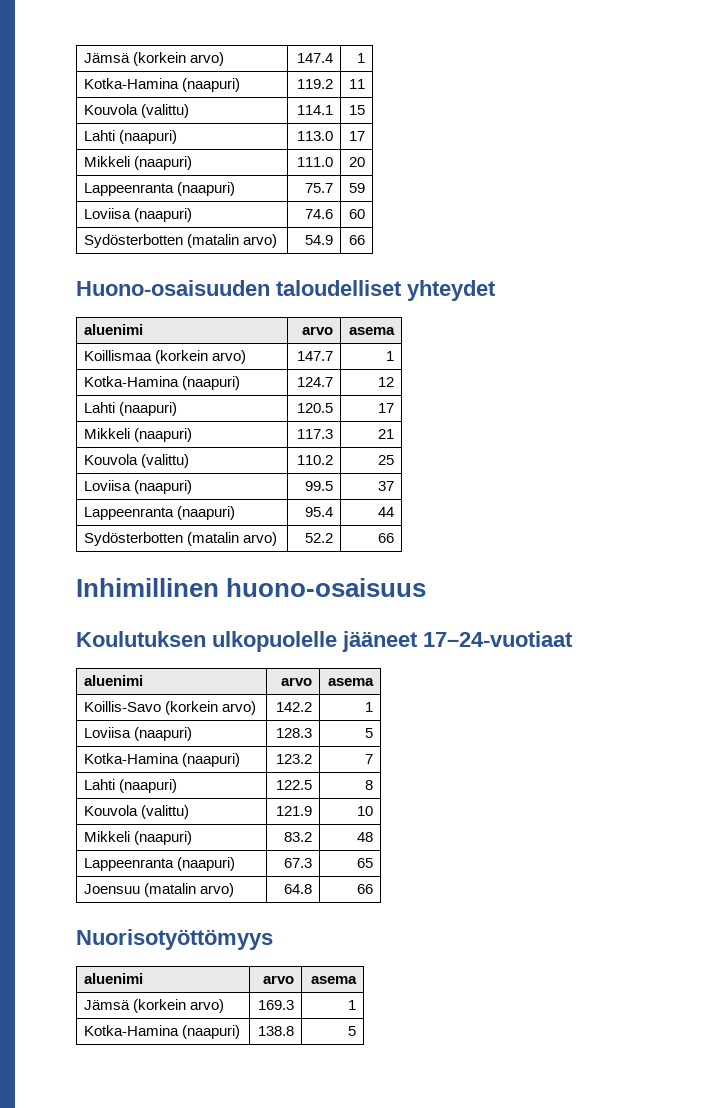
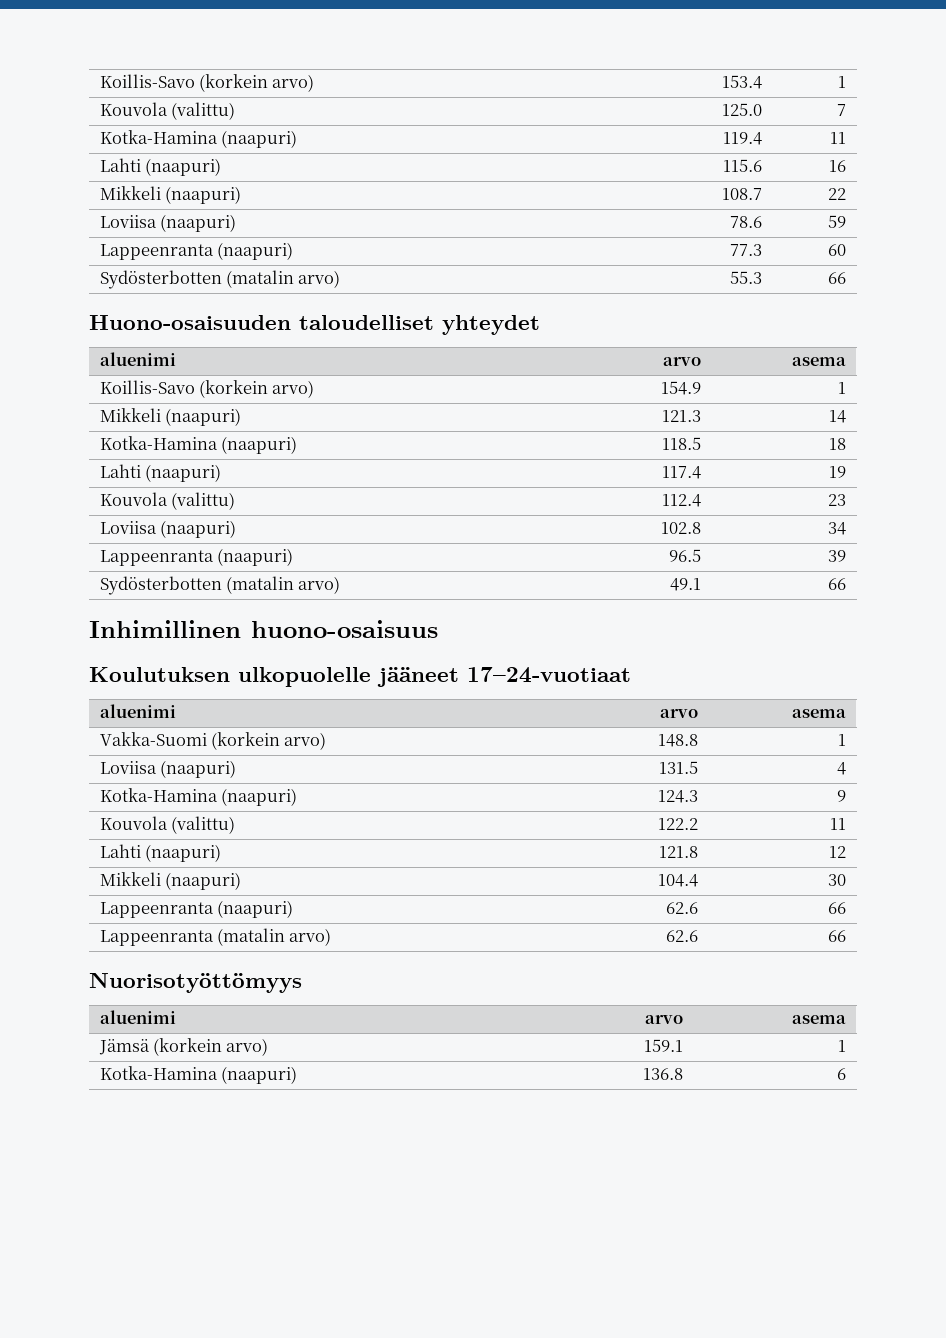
- Jämsä (korkein arvo) | 147.4 | 1
- Kotka-Hamina (naapuri) | 119.2 | 11
- Kouvola (valittu) | 114.1 | 15
- Lahti (naapuri) | 113.0 | 17
- Mikkeli (naapuri) | 111.0 | 20
- Lappeenranta (naapuri) | 75.7 | 59
- Loviisa (naapuri) | 74.6 | 60
+ Koillis-Savo (korkein arvo) | 153.4 | 1
+ Kouvola (valittu) | 125.0 | 7
+ Kotka-Hamina (naapuri) | 119.4 | 11
+ Lahti (naapuri) | 115.6 | 16
+ Mikkeli (naapuri) | 108.7 | 22
+ Loviisa (naapuri) | 78.6 | 59
+ Lappeenranta (naapuri) | 77.3 | 60
- Sydösterbotten (matalin arvo) | 54.9 | 66
+ Sydösterbotten (matalin arvo) | 55.3 | 66
- Koillismaa (korkein arvo) | 147.7 | 1
- Kotka-Hamina (naapuri) | 124.7 | 12
- Lahti (naapuri) | 120.5 | 17
- Mikkeli (naapuri) | 117.3 | 21
- Kouvola (valittu) | 110.2 | 25
- Loviisa (naapuri) | 99.5 | 37
- Lappeenranta (naapuri) | 95.4 | 44
- Sydösterbotten (matalin arvo) | 52.2 | 66
+ Koillis-Savo (korkein arvo) | 154.9 | 1
+ Mikkeli (naapuri) | 121.3 | 14
+ Kotka-Hamina (naapuri) | 118.5 | 18
+ Lahti (naapuri) | 117.4 | 19
+ Kouvola (valittu) | 112.4 | 23
+ Loviisa (naapuri) | 102.8 | 34
+ Lappeenranta (naapuri) | 96.5 | 39
+ Sydösterbotten (matalin arvo) | 49.1 | 66
- Koillis-Savo (korkein arvo) | 142.2 | 1
+ Vakka-Suomi (korkein arvo) | 148.8 | 1
- Loviisa (naapuri) | 128.3 | 5
- Kotka-Hamina (naapuri) | 123.2 | 7
- Lahti (naapuri) | 122.5 | 8
- Kouvola (valittu) | 121.9 | 10
- Mikkeli (naapuri) | 83.2 | 48
- Lappeenranta (naapuri) | 67.3 | 65
- Joensuu (matalin arvo) | 64.8 | 66
+ Loviisa (naapuri) | 131.5 | 4
+ Kotka-Hamina (naapuri) | 124.3 | 9
+ Kouvola (valittu) | 122.2 | 11
+ Lahti (naapuri) | 121.8 | 12
+ Mikkeli (naapuri) | 104.4 | 30
+ Lappeenranta (naapuri) | 62.6 | 66
+ Lappeenranta (matalin arvo) | 62.6 | 66
- Jämsä (korkein arvo) | 169.3 | 1
- Kotka-Hamina (naapuri) | 138.8 | 5
+ Jämsä (korkein arvo) | 159.1 | 1
+ Kotka-Hamina (naapuri) | 136.8 | 6

